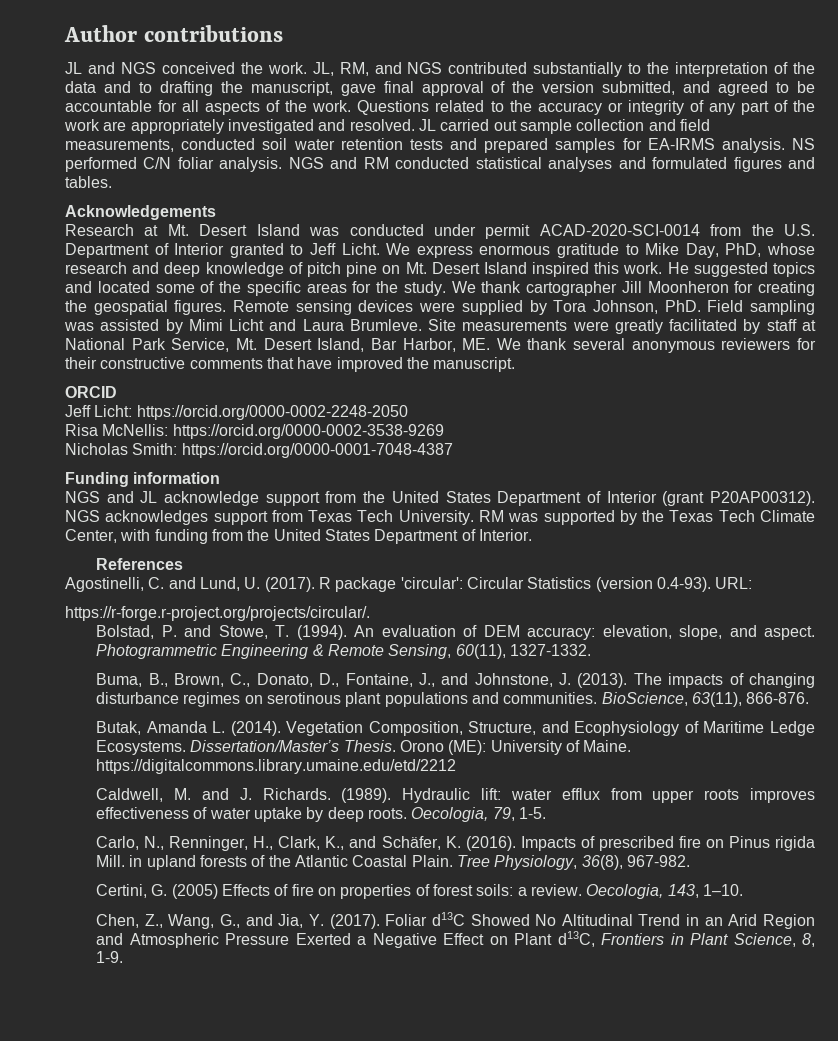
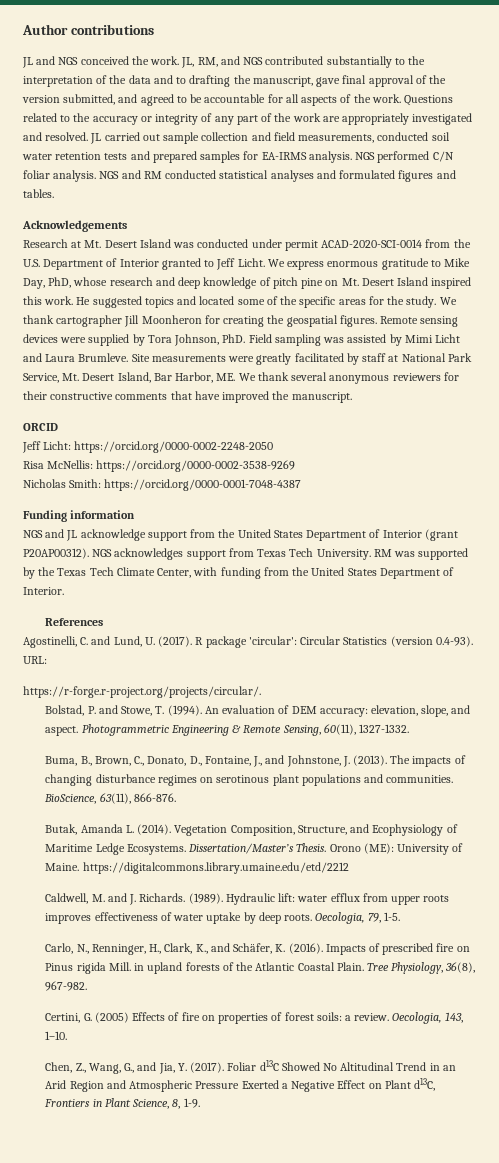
- NS performed C/N foliar analysis.
+ NGS performed C/N foliar analysis.

